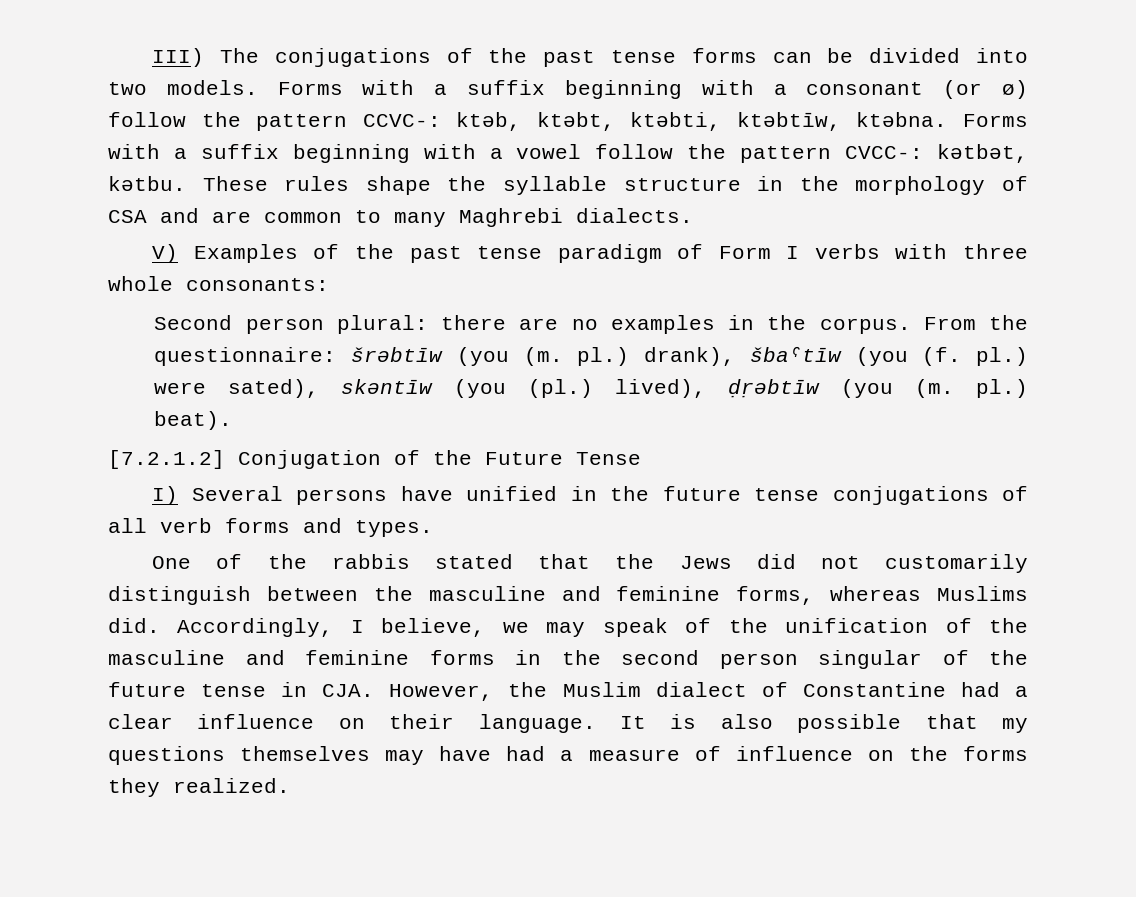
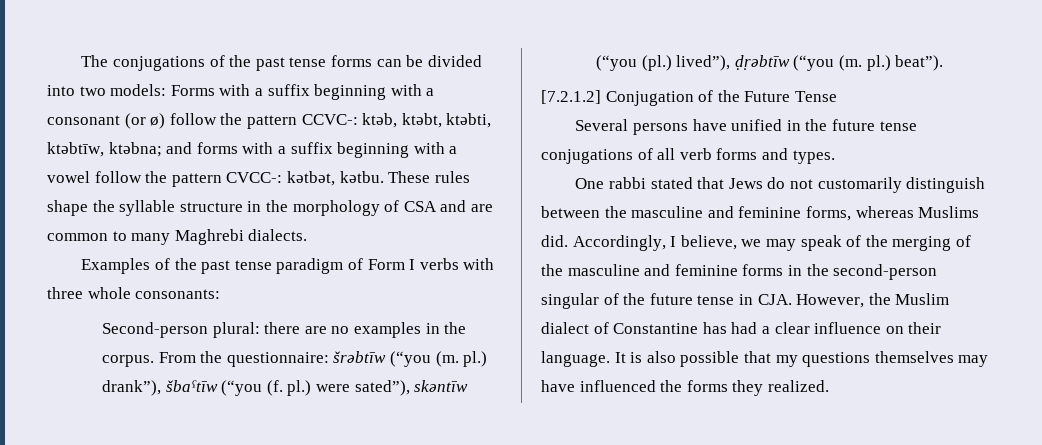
- III) The conjugations of the past tense forms can be divided into two models. Forms with a suffix beginning with a consonant (or ø) follow the pattern CCVC-: ktǝb, ktǝbt, ktǝbti, ktǝbtīw, ktǝbna. Forms with a suffix beginning with a vowel follow the pattern CVCC-: kǝtbǝt, kǝtbu.
+ The conjugations of the past tense forms can be divided into two models: Forms with a suffix beginning with a consonant (or ø) follow the pattern CCVC-: ktǝb, ktǝbt, ktǝbti, ktǝbtīw, ktǝbna; and forms with a suffix beginning with a vowel follow the pattern CVCC-: kǝtbǝt, kǝtbu.
- V) Examples of the past tense paradigm of Form I verbs with three whole consonants:
+ Examples of the past tense paradigm of Form I verbs with three whole consonants:
- Second person plural: there are no examples in the corpus.
+ Second-person plural: there are no examples in the corpus.
- From the questionnaire: šrǝbtīw (you (m. pl.) drank), šbaˁtīw (you (f. pl.) were sated), skǝntīw (you (pl.) lived), ḍṛǝbtīw (you (m. pl.) beat).
+ From the questionnaire: šrǝbtīw (“you (m. pl.) drank”), šbaˁtīw (“you (f. pl.) were sated”), skǝntīw (“you (pl.) lived”), ḍṛǝbtīw (“you (m. pl.) beat”).
- I) Several persons have unified in the future tense conjugations of all verb forms and types.
+ Several persons have unified in the future tense conjugations of all verb forms and types.
- One of the rabbis stated that the Jews did not customarily distinguish between the masculine and feminine forms, whereas Muslims did.
+ One rabbi stated that Jews do not customarily distinguish between the masculine and feminine forms, whereas Muslims did.
- Accordingly, I believe, we may speak of the unification of the masculine and feminine forms in the second person singular of the future tense in CJA. However, the Muslim dialect of Constantine had a clear influence on their language.
+ Accordingly, I believe, we may speak of the merging of the masculine and feminine forms in the second-person singular of the future tense in CJA. However, the Muslim dialect of Constantine has had a clear influence on their language.
- It is also possible that my questions themselves may have had a measure of influence on the forms they realized.
+ It is also possible that my questions themselves may have influenced the forms they realized.

